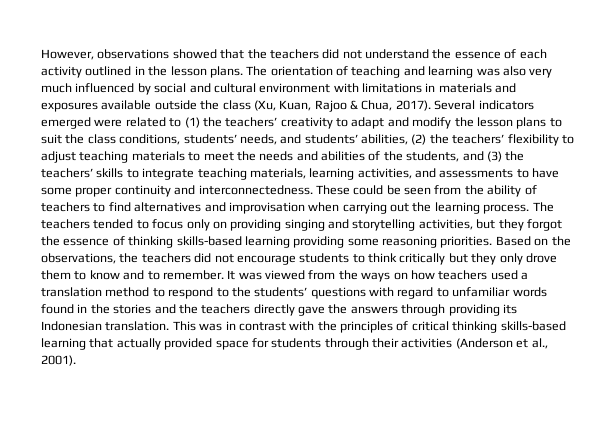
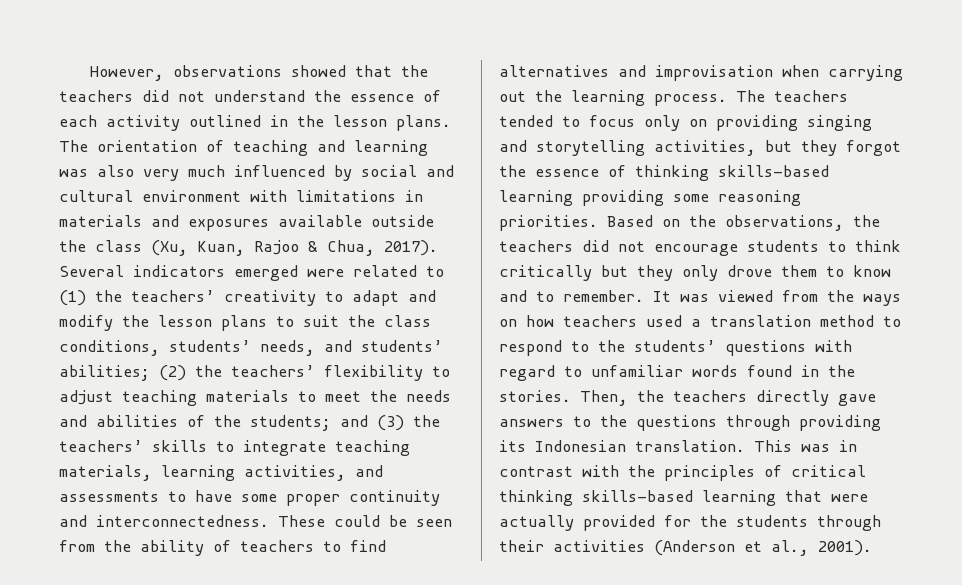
- Several indicators emerged were related to (1) the teachers’ creativity to adapt and modify the lesson plans to suit the class conditions, students’ needs, and students’ abilities, (2) the teachers’ flexibility to adjust teaching materials to meet the needs and abilities of the students, and (3) the teachers’ skills to integrate teaching materials, learning activities, and assessments to have some proper continuity and interconnectedness.
+ Several indicators emerged were related to (1) the teachers’ creativity to adapt and modify the lesson plans to suit the class conditions, students’ needs, and students’ abilities; (2) the teachers’ flexibility to adjust teaching materials to meet the needs and abilities of the students; and (3) the teachers’ skills to integrate teaching materials, learning activities, and assessments to have some proper continuity and interconnectedness.
- It was viewed from the ways on how teachers used a translation method to respond to the students’ questions with regard to unfamiliar words found in the stories and the teachers directly gave the answers through providing its Indonesian translation.
+ It was viewed from the ways on how teachers used a translation method to respond to the students’ questions with regard to unfamiliar words found in the stories. Then, the teachers directly gave answers to the questions through providing its Indonesian translation.
- This was in contrast with the principles of critical thinking skills-based learning that actually provided space for students through their activities (Anderson et al., 2001).
+ This was in contrast with the principles of critical thinking skills-based learning that were actually provided for the students through their activities (Anderson et al., 2001).

